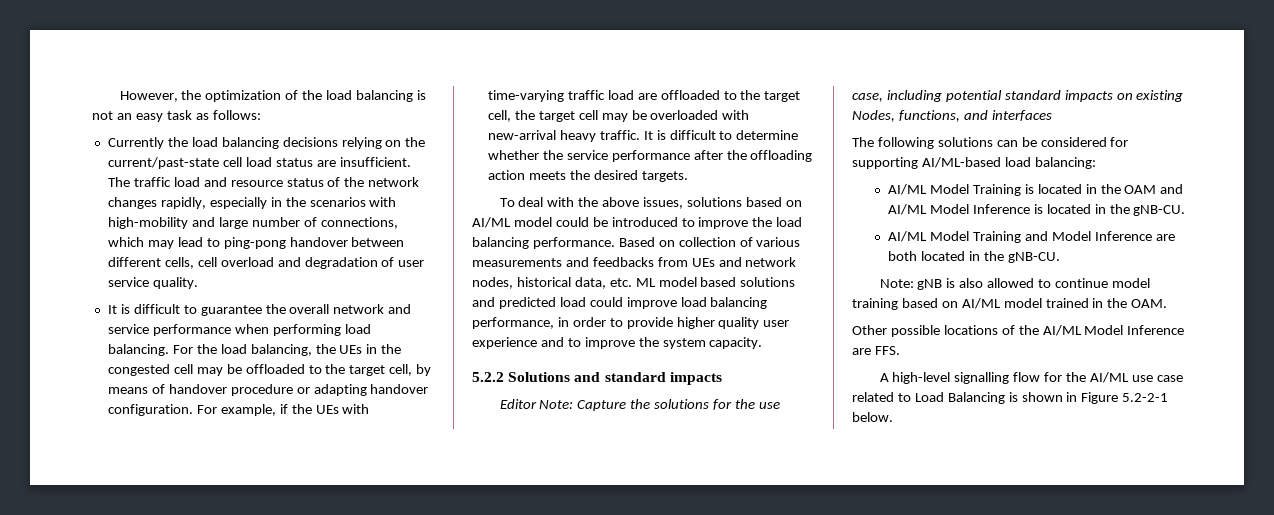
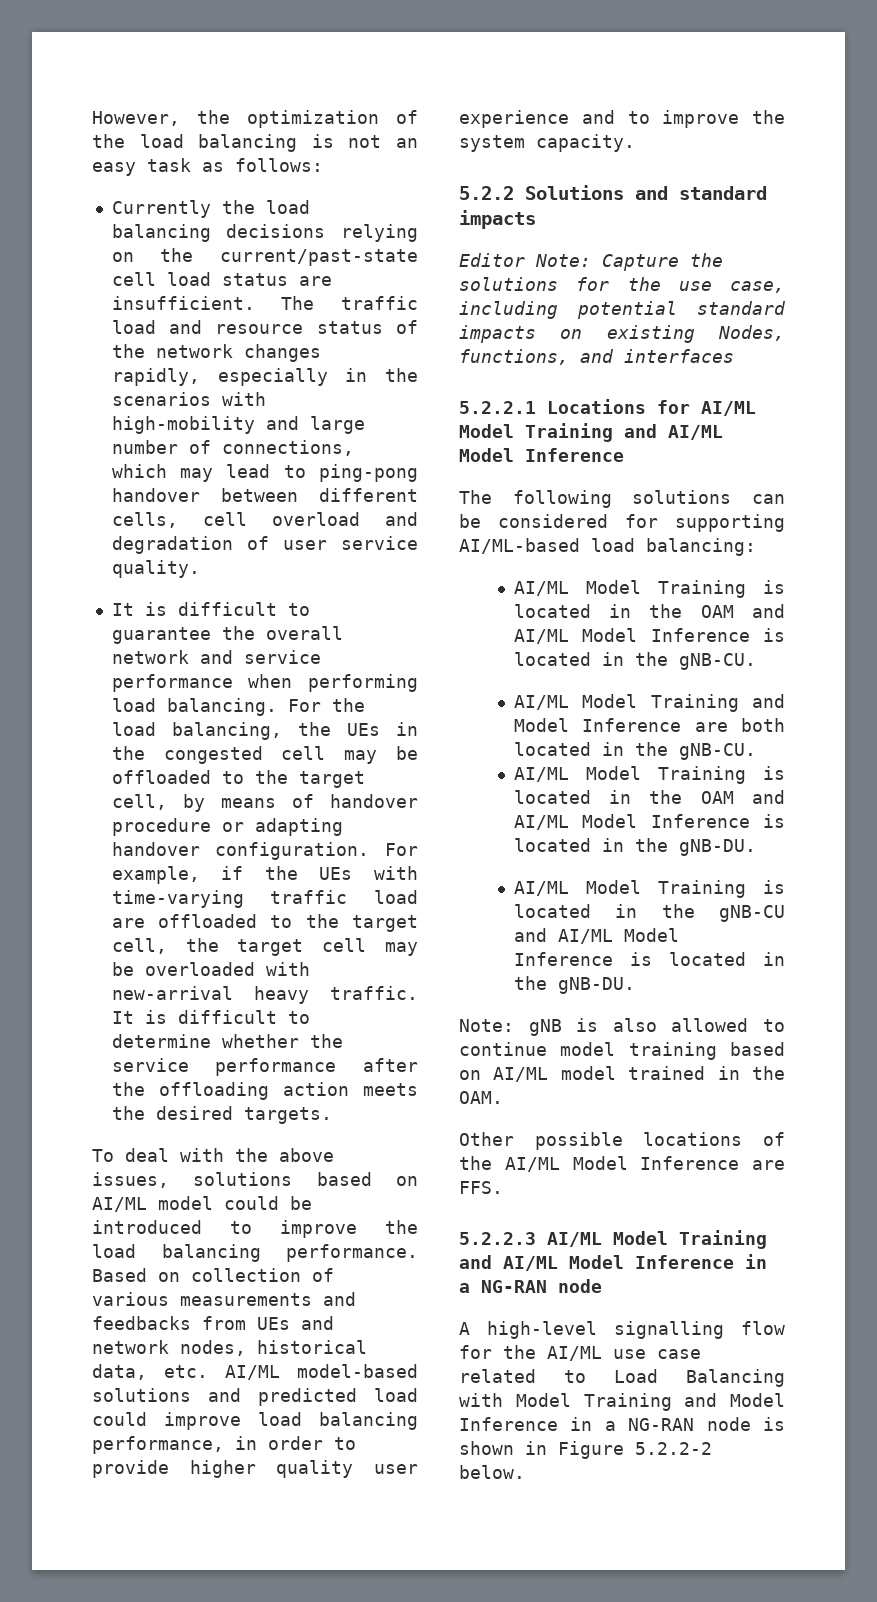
- Based on collection of various measurements and feedbacks from UEs and network nodes, historical data, etc. ML model based solutions and predicted load could improve load balancing performance, in order to provide higher quality user experience and to improve the system capacity.
+ Based on collection of various measurements and feedbacks from UEs and network nodes, historical data, etc. AI/ML model-based solutions and predicted load could improve load balancing performance, in order to provide higher quality user experience and to improve the system capacity.
+ 5.2.2.1 Locations for AI/ML Model Training and AI/ML Model Inference
+ AI/ML Model Training is located in the OAM and AI/ML Model Inference is located in the gNB-DU.
+ AI/ML Model Training is located in the gNB-CU and AI/ML Model Inference is located in the gNB-DU.
+ 5.2.2.3 AI/ML Model Training and AI/ML Model Inference in a NG-RAN node
- A high-level signalling flow for the AI/ML use case related to Load Balancing is shown in Figure 5.2-2-1 below.
+ A high-level signalling flow for the AI/ML use case related to Load Balancing with Model Training and Model Inference in a NG-RAN node is shown in Figure 5.2.2-2 below.

